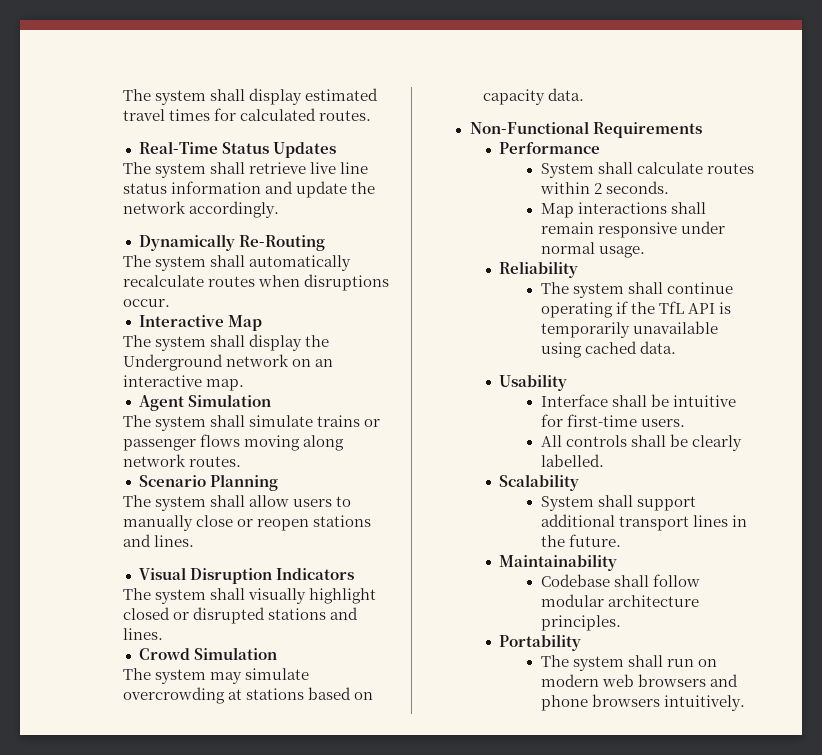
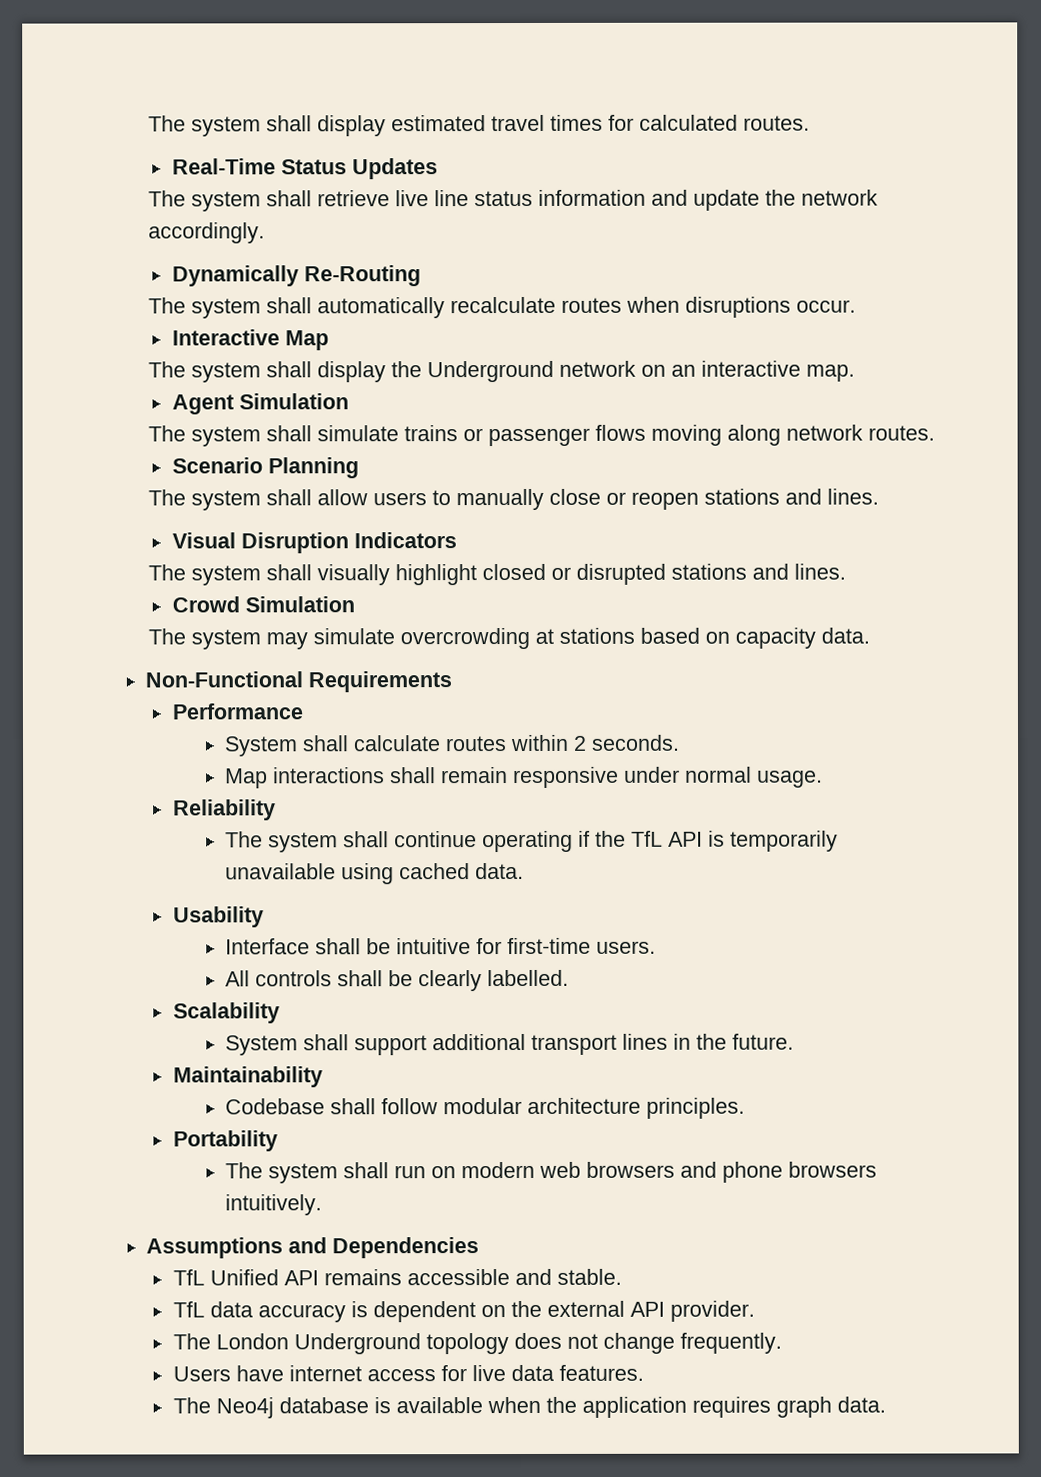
+ Assumptions and Dependencies
+ TfL Unified API remains accessible and stable.
+ TfL data accuracy is dependent on the external API provider.
+ The London Underground topology does not change frequently.
+ Users have internet access for live data features.
+ The Neo4j database is available when the application requires graph data.

